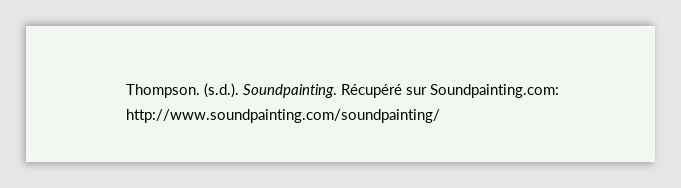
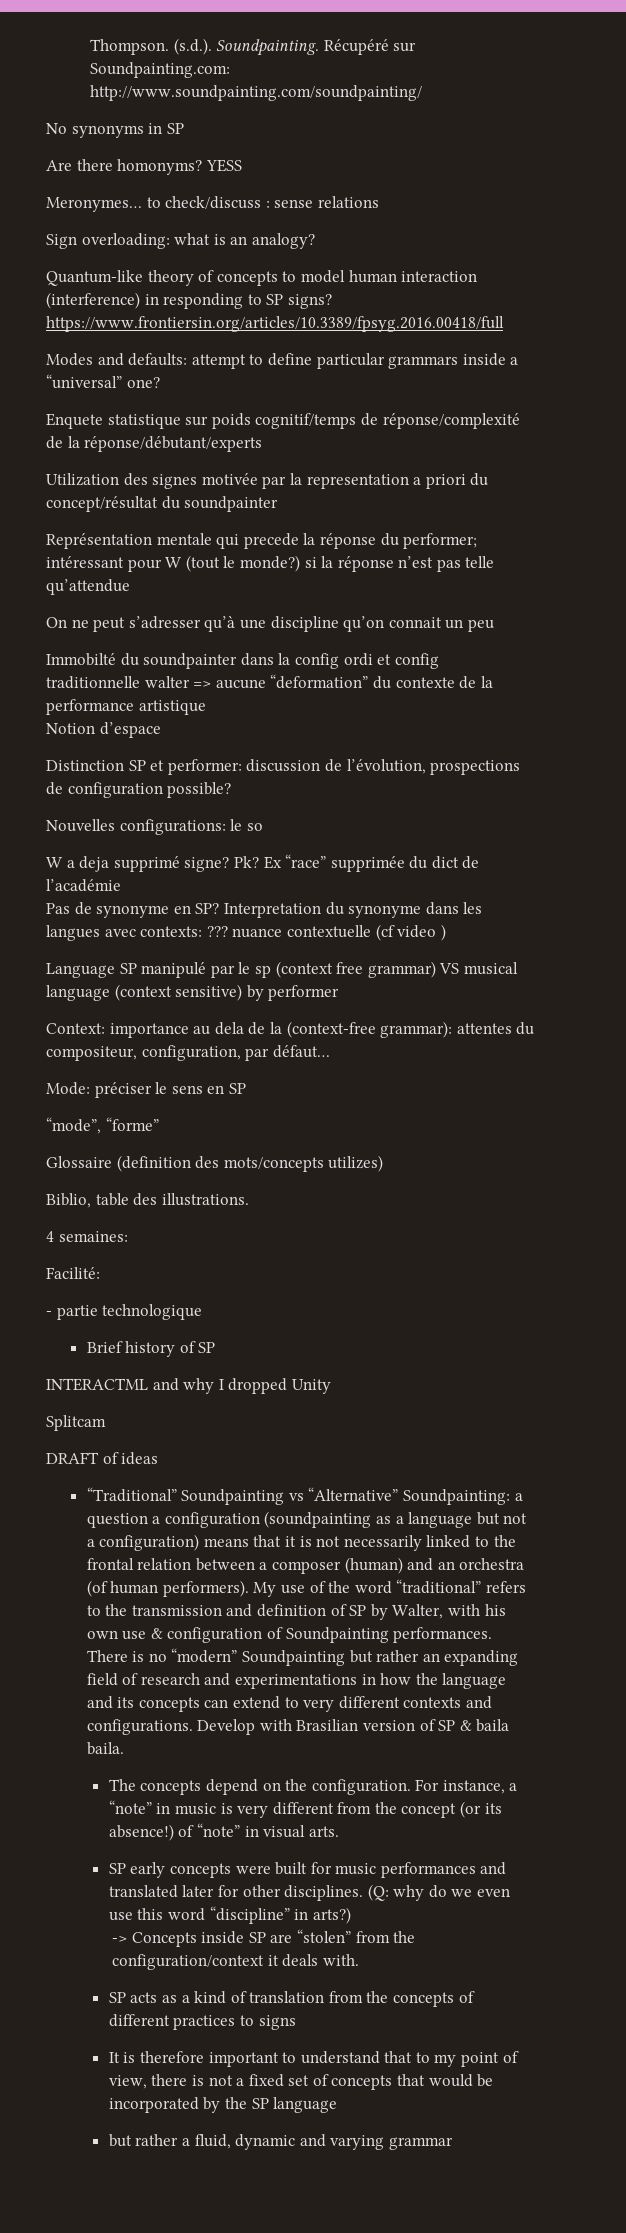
+ No synonyms in SP
+ Are there homonyms? YESS
+ Meronymes… to check/discuss : sense relations
+ Sign overloading: what is an analogy?
+ Quantum-like theory of concepts to model human interaction (interference) in responding to SP signs? https://www.frontiersin.org/articles/10.3389/fpsyg.2016.00418/full
+ Modes and defaults: attempt to define particular grammars inside a “universal” one?
+ Enquete statistique sur poids cognitif/temps de réponse/complexité de la réponse/débutant/experts
+ Utilization des signes motivée par la representation a priori du concept/résultat du soundpainter
+ Représentation mentale qui precede la réponse du performer; intéressant pour W (tout le monde?) si la réponse n’est pas telle qu’attendue
+ On ne peut s’adresser qu’à une discipline qu’on connait un peu
+ Immobilté du soundpainter dans la config ordi et config traditionnelle walter => aucune “deformation” du contexte de la performance artistique
+ Notion d’espace
+ Distinction SP et performer: discussion de l’évolution, prospections de configuration possible?
+ Nouvelles configurations: le so
+ W a deja supprimé signe? Pk? Ex “race” supprimée du dict de l’académie
+ Pas de synonyme en SP? Interpretation du synonyme dans les langues avec contexts: ??? nuance contextuelle (cf video )
+ Language SP manipulé par le sp (context free grammar) VS musical language (context sensitive) by performer
+ Context: importance au dela de la (context-free grammar): attentes du compositeur, configuration, par défaut…
+ Mode: préciser le sens en SP
+ “mode”, “forme”
+ Glossaire (definition des mots/concepts utilizes)
+ Biblio, table des illustrations.
+ 4 semaines:
+ Facilité:
+ - partie technologique
+ Brief history of SP
+ INTERACTML and why I dropped Unity
+ Splitcam
+ DRAFT of ideas
+ “Traditional” Soundpainting vs “Alternative” Soundpainting: a question a configuration (soundpainting as a language but not a configuration) means that it is not necessarily linked to the frontal relation between a composer (human) and an orchestra (of human performers). My use of the word “traditional” refers to the transmission and definition of SP by Walter, with his own use & configuration of Soundpainting performances. There is no “modern” Soundpainting but rather an expanding field of research and experimentations in how the language and its concepts can extend to very different contexts and configurations. Develop with Brasilian version of SP & baila baila.
+ The concepts depend on the configuration. For instance, a “note” in music is very different from the concept (or its absence!) of “note” in visual arts.
+ SP early concepts were built for music performances and translated later for other disciplines. (Q: why do we even use this word “discipline” in arts?)
+ -> Concepts inside SP are “stolen” from the configuration/context it deals with.
+ SP acts as a kind of translation from the concepts of different practices to signs
+ It is therefore important to understand that to my point of view, there is not a fixed set of concepts that would be incorporated by the SP language
+ but rather a fluid, dynamic and varying grammar

